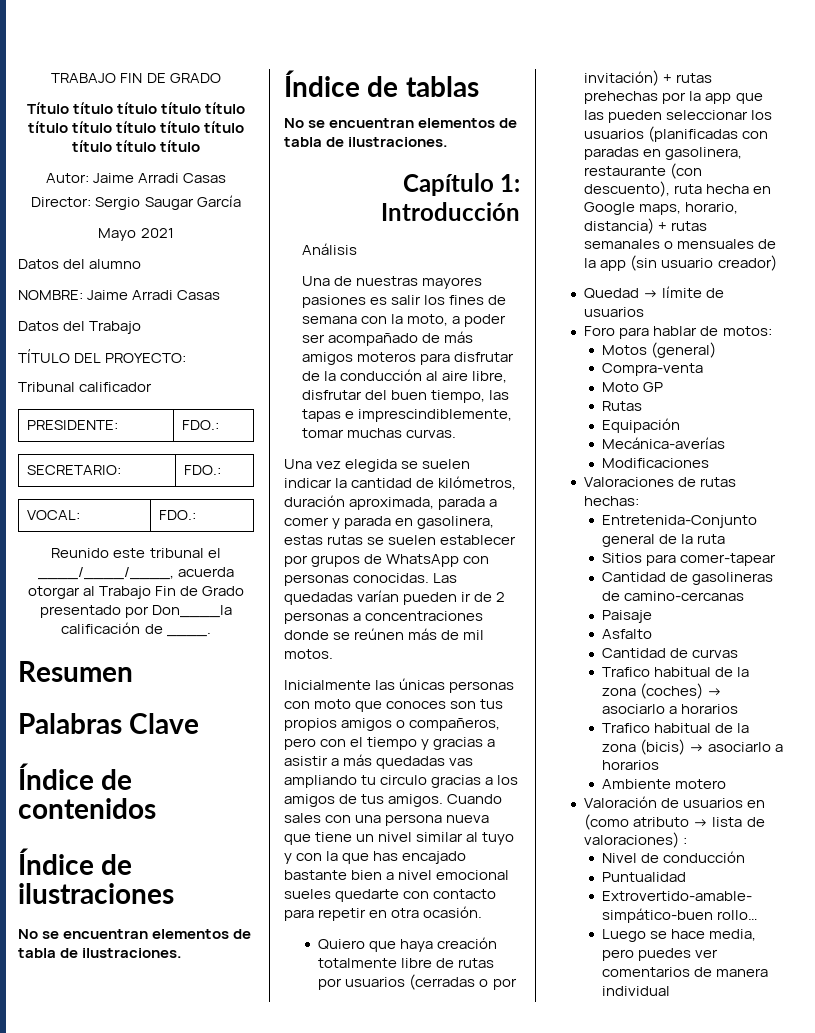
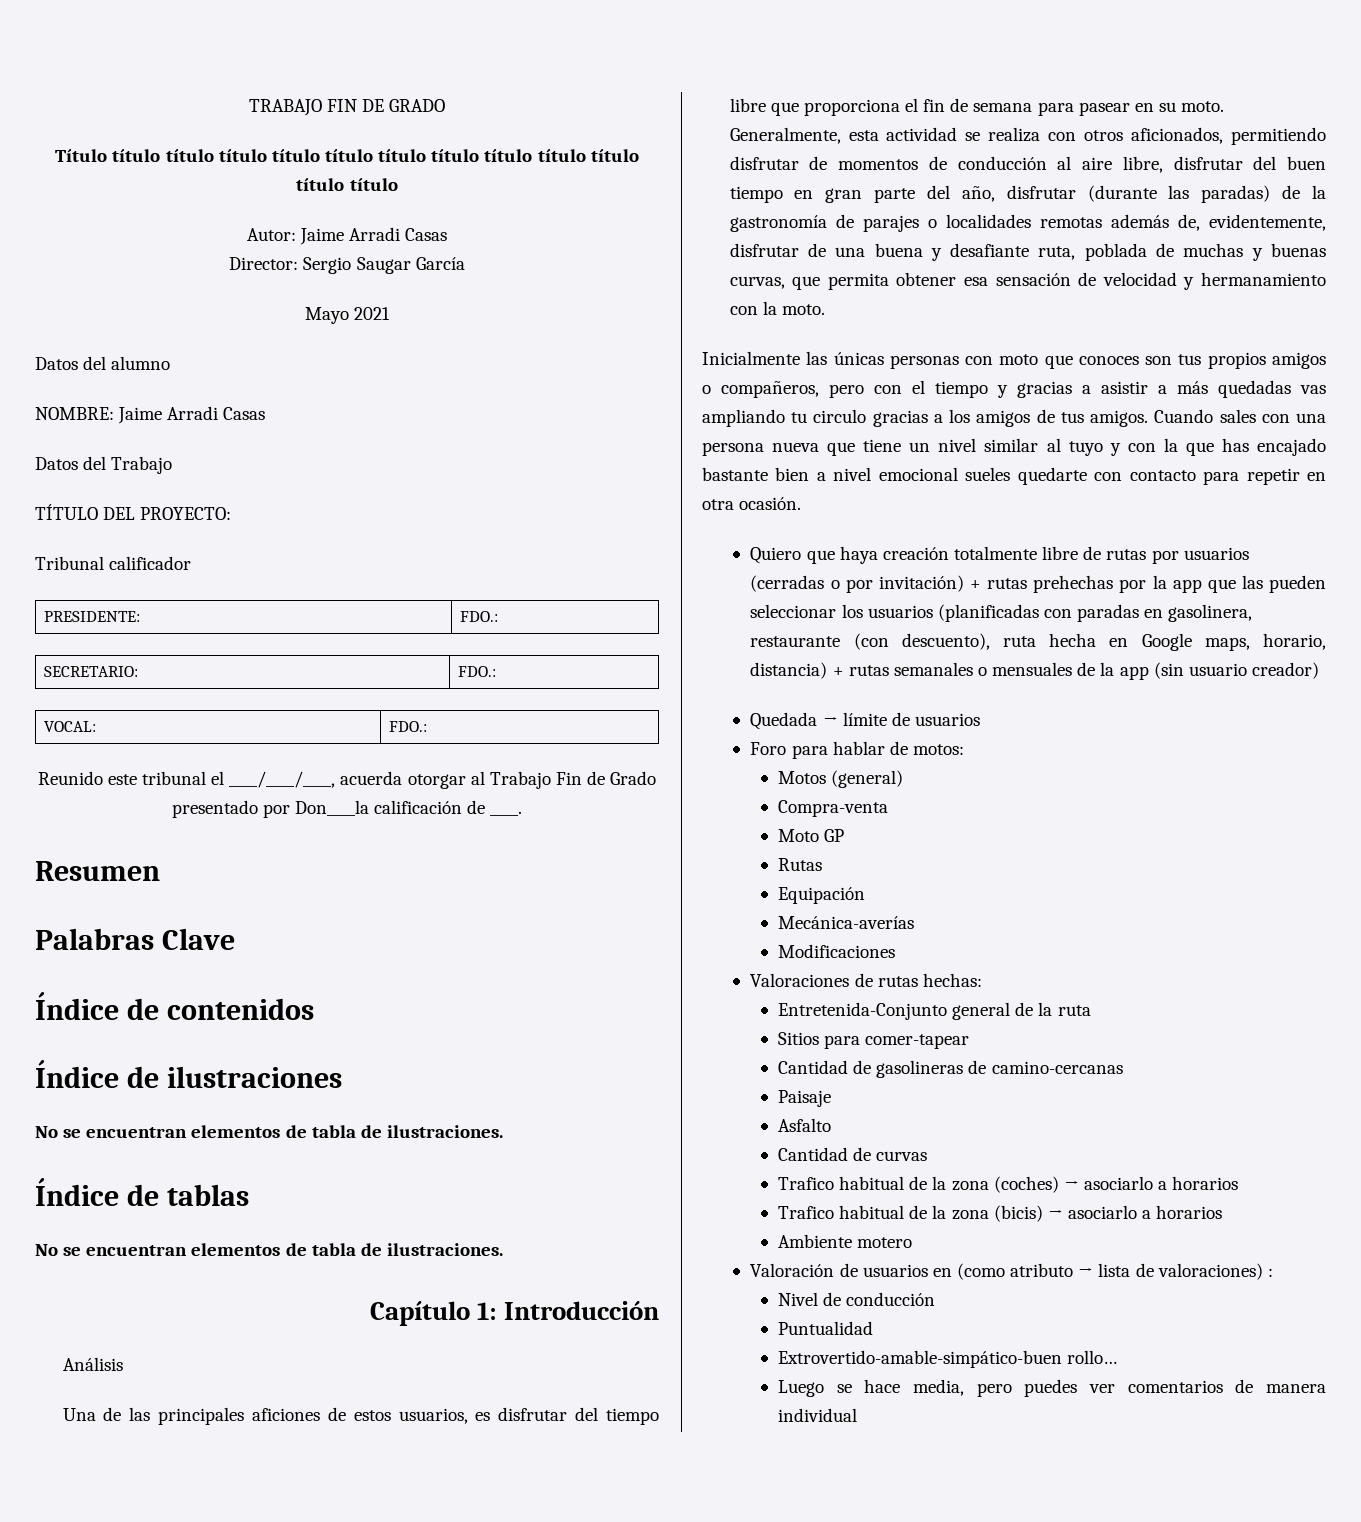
- Una de nuestras mayores pasiones es salir los fines de semana con la moto, a poder ser acompañado de más amigos moteros para disfrutar de la conducción al aire libre, disfrutar del buen tiempo, las tapas e imprescindiblemente, tomar muchas curvas.
- Una vez elegida se suelen indicar la cantidad de kilómetros, duración aproximada, parada a comer y parada en gasolinera, estas rutas se suelen establecer por grupos de WhatsApp con personas conocidas. Las quedadas varían pueden ir de 2 personas a concentraciones donde se reúnen más de mil motos.
+ Una de las principales aficiones de estos usuarios, es disfrutar del tiempo libre que proporciona el fin de semana para pasear en su moto. Generalmente, esta actividad se realiza con otros aficionados, permitiendo disfrutar de momentos de conducción al aire libre, disfrutar del buen tiempo en gran parte del año, disfrutar (durante las paradas) de la gastronomía de parajes o localidades remotas además de, evidentemente, disfrutar de una buena y desafiante ruta, poblada de muchas y buenas curvas, que permita obtener esa sensación de velocidad y hermanamiento con la moto.
- Quedad → límite de usuarios
+ Quedada → límite de usuarios

